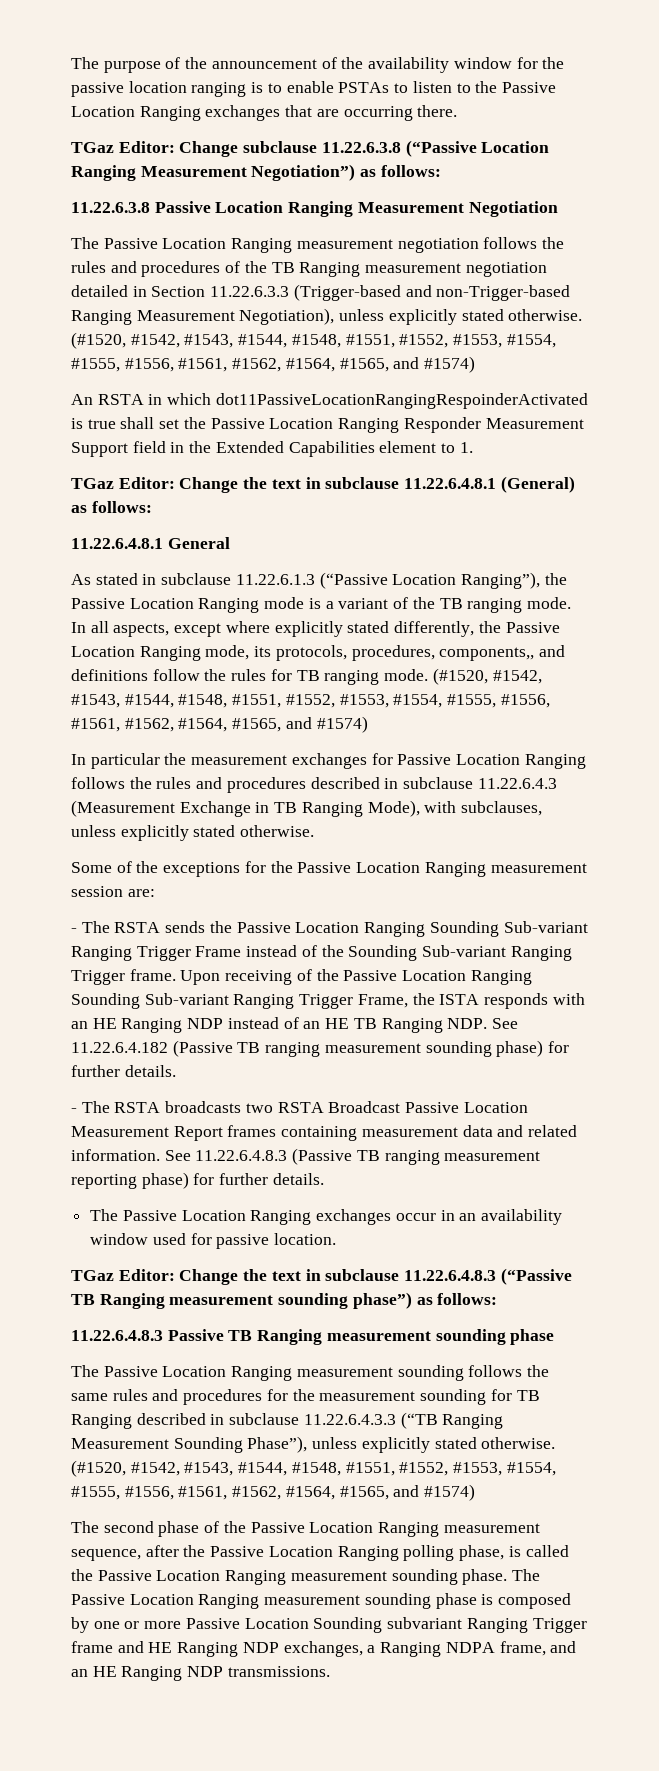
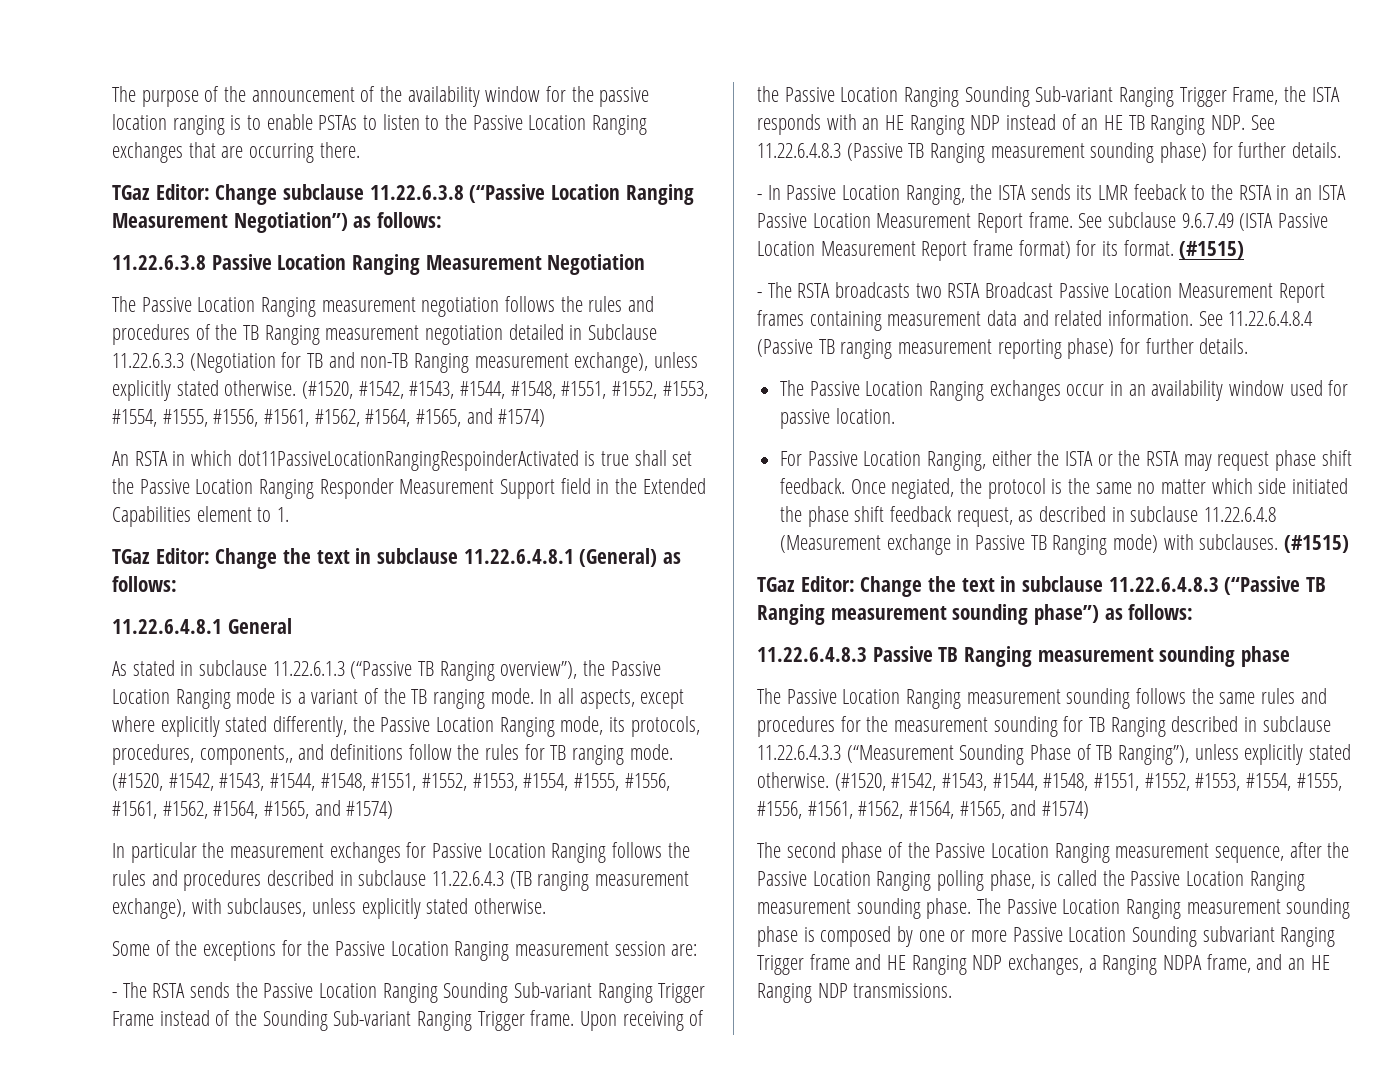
- The Passive Location Ranging measurement negotiation follows the rules and procedures of the TB Ranging measurement negotiation detailed in Section 11.22.6.3.3 (Trigger-based and non-Trigger-based Ranging Measurement Negotiation), unless explicitly stated otherwise.
+ The Passive Location Ranging measurement negotiation follows the rules and procedures of the TB Ranging measurement negotiation detailed in Subclause 11.22.6.3.3 (Negotiation for TB and non-TB Ranging measurement exchange), unless explicitly stated otherwise.
- As stated in subclause 11.22.6.1.3 (“Passive Location Ranging”), the Passive Location Ranging mode is a variant of the TB ranging mode.
+ As stated in subclause 11.22.6.1.3 (“Passive TB Ranging overview”), the Passive Location Ranging mode is a variant of the TB ranging mode.
- In particular the measurement exchanges for Passive Location Ranging follows the rules and procedures described in subclause 11.22.6.4.3 (Measurement Exchange in TB Ranging Mode), with subclauses, unless explicitly stated otherwise.
+ In particular the measurement exchanges for Passive Location Ranging follows the rules and procedures described in subclause 11.22.6.4.3 (TB ranging measurement exchange), with subclauses, unless explicitly stated otherwise.
- Upon receiving of the Passive Location Ranging Sounding Sub-variant Ranging Trigger Frame, the ISTA responds with an HE Ranging NDP instead of an HE TB Ranging NDP. See 11.22.6.4.182 (Passive TB ranging measurement sounding phase) for further details.
+ Upon receiving of the Passive Location Ranging Sounding Sub-variant Ranging Trigger Frame, the ISTA responds with an HE Ranging NDP instead of an HE TB Ranging NDP. See 11.22.6.4.8.3 (Passive TB Ranging measurement sounding phase) for further details.
+ - In Passive Location Ranging, the ISTA sends its LMR feeback to the RSTA in an ISTA Passive Location Measurement Report frame. See subclause 9.6.7.49 (ISTA Passive Location Measurement Report frame format) for its format. (#1515)
- See 11.22.6.4.8.3 (Passive TB ranging measurement reporting phase) for further details.
+ See 11.22.6.4.8.4 (Passive TB ranging measurement reporting phase) for further details.
+ For Passive Location Ranging, either the ISTA or the RSTA may request phase shift feedback. Once negiated, the protocol is the same no matter which side initiated the phase shift feedback request, as described in subclause 11.22.6.4.8 (Measurement exchange in Passive TB Ranging mode) with subclauses. (#1515)
- The Passive Location Ranging measurement sounding follows the same rules and procedures for the measurement sounding for TB Ranging described in subclause 11.22.6.4.3.3 (“TB Ranging Measurement Sounding Phase”), unless explicitly stated otherwise.
+ The Passive Location Ranging measurement sounding follows the same rules and procedures for the measurement sounding for TB Ranging described in subclause 11.22.6.4.3.3 (“Measurement Sounding Phase of TB Ranging”), unless explicitly stated otherwise.

